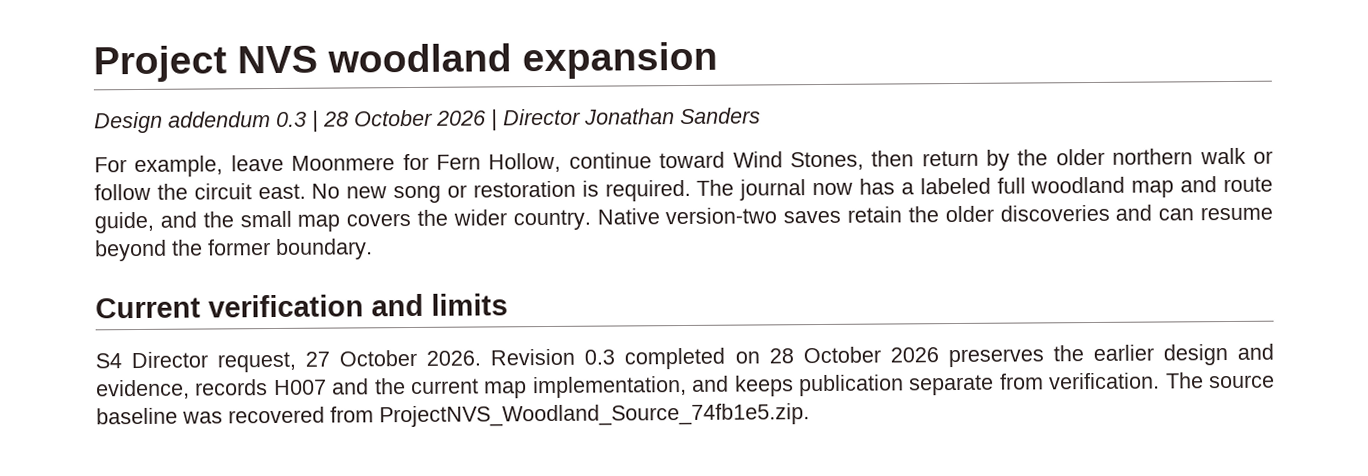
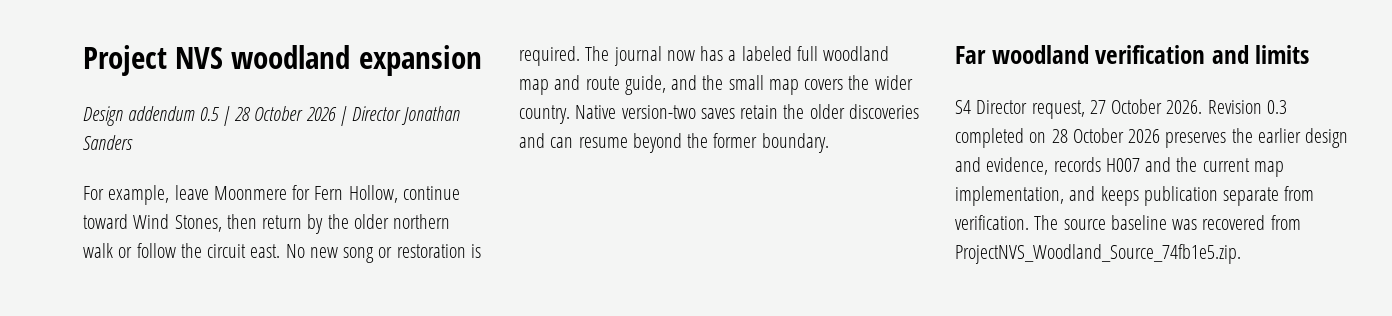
- Design addendum 0.3 | 28 October 2026 | Director Jonathan Sanders
+ Design addendum 0.5 | 28 October 2026 | Director Jonathan Sanders
- Current verification and limits
+ Far woodland verification and limits

